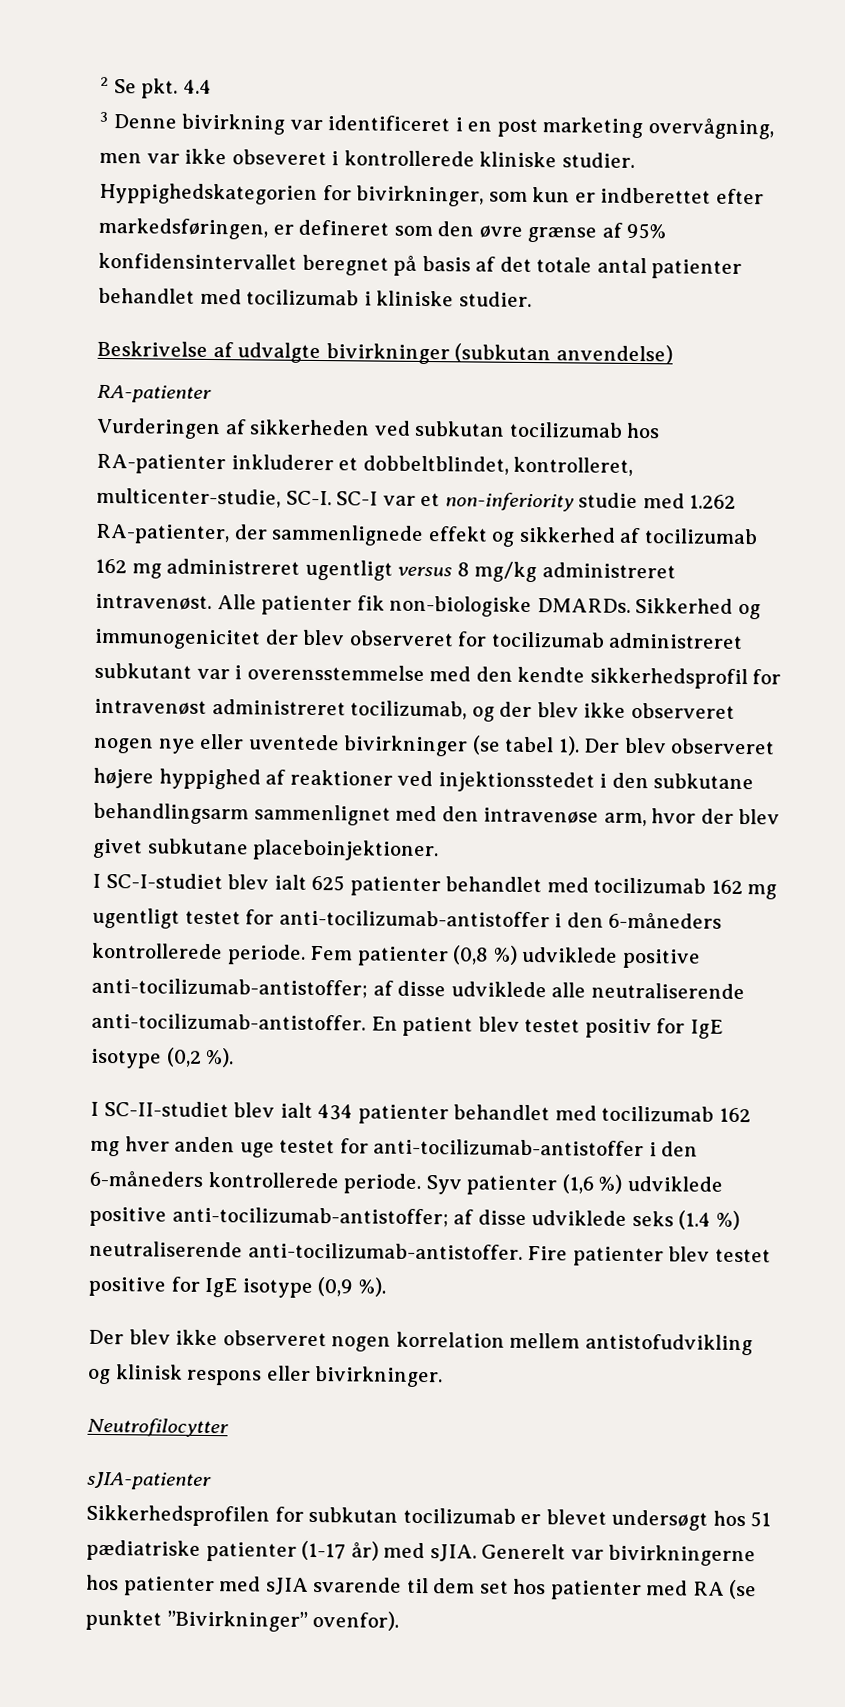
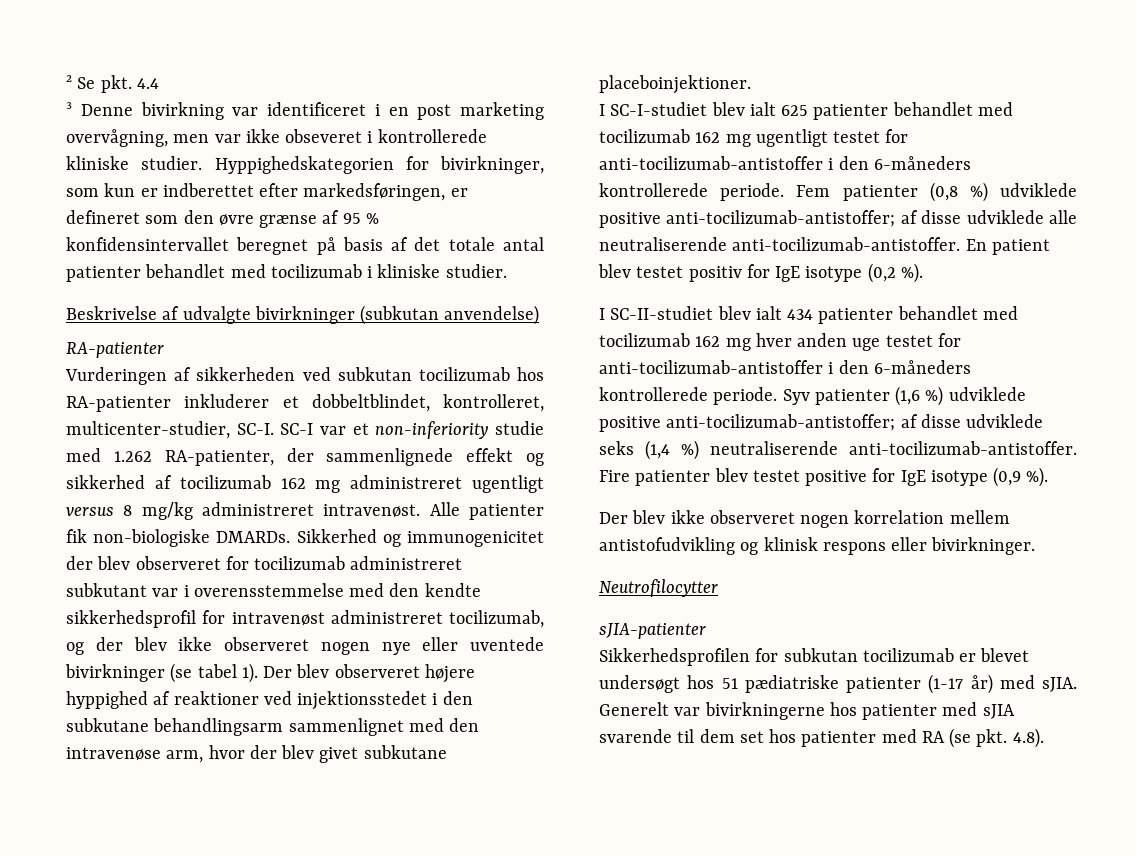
- Hyppighedskategorien for bivirkninger, som kun er indberettet efter markedsføringen, er defineret som den øvre grænse af 95% konfidensintervallet beregnet på basis af det totale antal patienter behandlet med tocilizumab i kliniske studier.
+ Hyppighedskategorien for bivirkninger, som kun er indberettet efter markedsføringen, er defineret som den øvre grænse af 95 % konfidensintervallet beregnet på basis af det totale antal patienter behandlet med tocilizumab i kliniske studier.
- Vurderingen af sikkerheden ved subkutan tocilizumab hos RA-patienter inkluderer et dobbeltblindet, kontrolleret, multicenter-studie, SC-I.
+ Vurderingen af sikkerheden ved subkutan tocilizumab hos RA-patienter inkluderer et dobbeltblindet, kontrolleret, multicenter-studier, SC-I.
- Syv patienter (1,6 %) udviklede positive anti-tocilizumab-antistoffer; af disse udviklede seks (1.4 %) neutraliserende anti-tocilizumab-antistoffer.
+ Syv patienter (1,6 %) udviklede positive anti-tocilizumab-antistoffer; af disse udviklede seks (1,4 %) neutraliserende anti-tocilizumab-antistoffer.
- Generelt var bivirkningerne hos patienter med sJIA svarende til dem set hos patienter med RA (se punktet ”Bivirkninger” ovenfor).
+ Generelt var bivirkningerne hos patienter med sJIA svarende til dem set hos patienter med RA (se pkt. 4.8).

